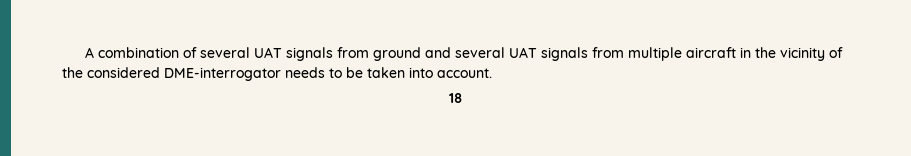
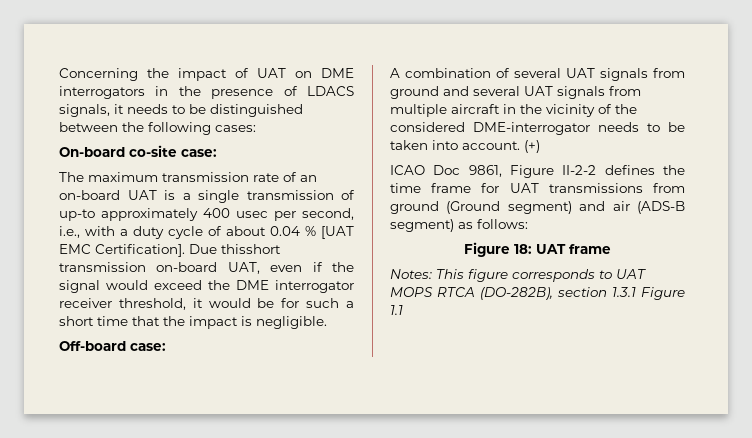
+ Concerning the impact of UAT on DME interrogators in the presence of LDACS signals, it needs to be distinguished between the following cases:
+ On-board co-site case:
+ The maximum transmission rate of an on-board UAT is a single transmission of up-to approximately 400 usec per second, i.e., with a duty cycle of about 0.04 % [UAT EMC Certification]. Due thisshort transmission on-board UAT, even if the signal would exceed the DME interrogator receiver threshold, it would be for such a short time that the impact is negligible.
+ Off-board case:
- A combination of several UAT signals from ground and several UAT signals from multiple aircraft in the vicinity of the considered DME-interrogator needs to be taken into account.
- 18
+ A combination of several UAT signals from ground and several UAT signals from multiple aircraft in the vicinity of the considered DME-interrogator needs to be taken into account. (+)
+ ICAO Doc 9861, Figure II-2-2 defines the time frame for UAT transmissions from ground (Ground segment) and air (ADS-B segment) as follows:
+ Figure 18: UAT frame
+ Notes: This figure corresponds to UAT MOPS RTCA (DO-282B), section 1.3.1 Figure 1.1

